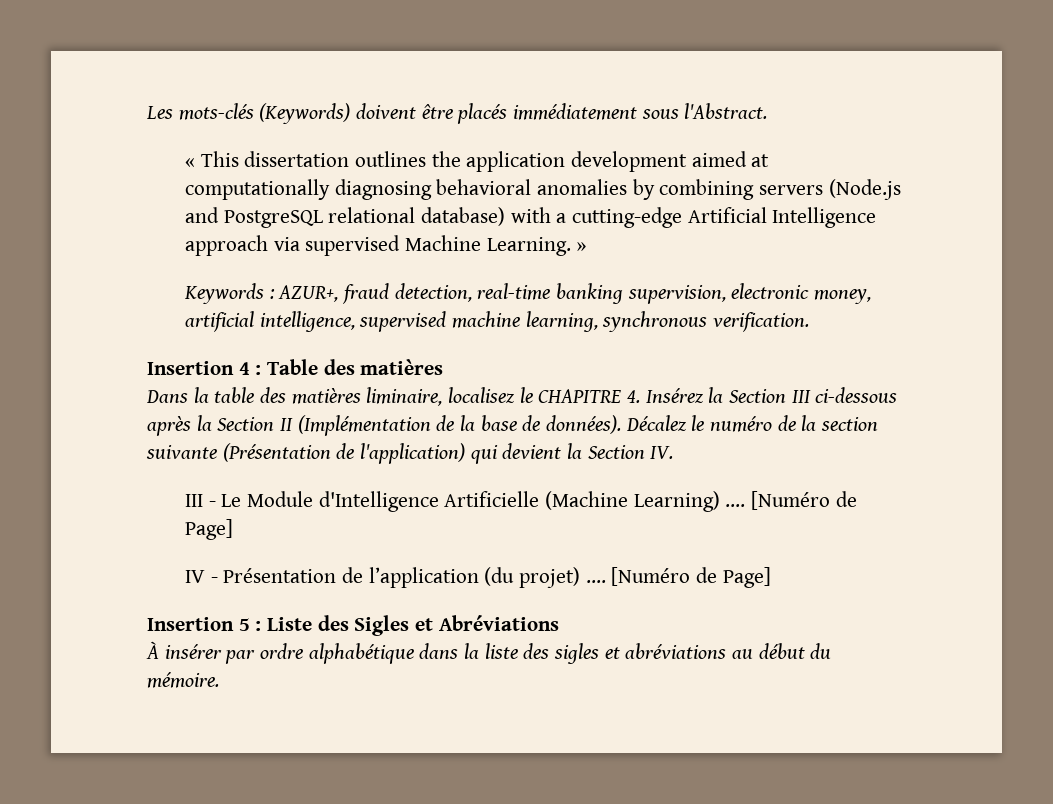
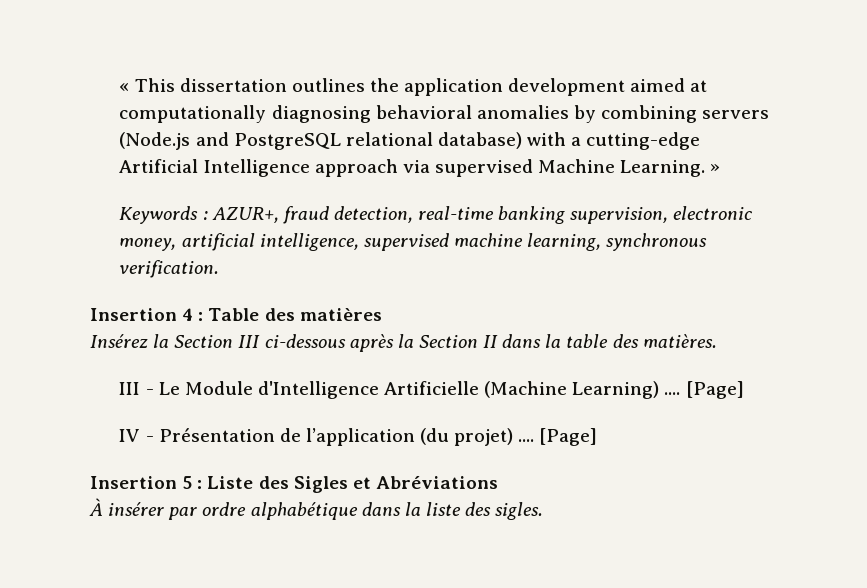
- Les mots-clés (Keywords) doivent être placés immédiatement sous l'Abstract.
- Dans la table des matières liminaire, localisez le CHAPITRE 4. Insérez la Section III ci-dessous après la Section II (Implémentation de la base de données). Décalez le numéro de la section suivante (Présentation de l'application) qui devient la Section IV.
+ Insérez la Section III ci-dessous après la Section II dans la table des matières.
- III - Le Module d'Intelligence Artificielle (Machine Learning) .... [Numéro de Page]
+ III - Le Module d'Intelligence Artificielle (Machine Learning) .... [Page]
- IV - Présentation de l’application (du projet) .... [Numéro de Page]
+ IV - Présentation de l’application (du projet) .... [Page]
- À insérer par ordre alphabétique dans la liste des sigles et abréviations au début du mémoire.
+ À insérer par ordre alphabétique dans la liste des sigles.

